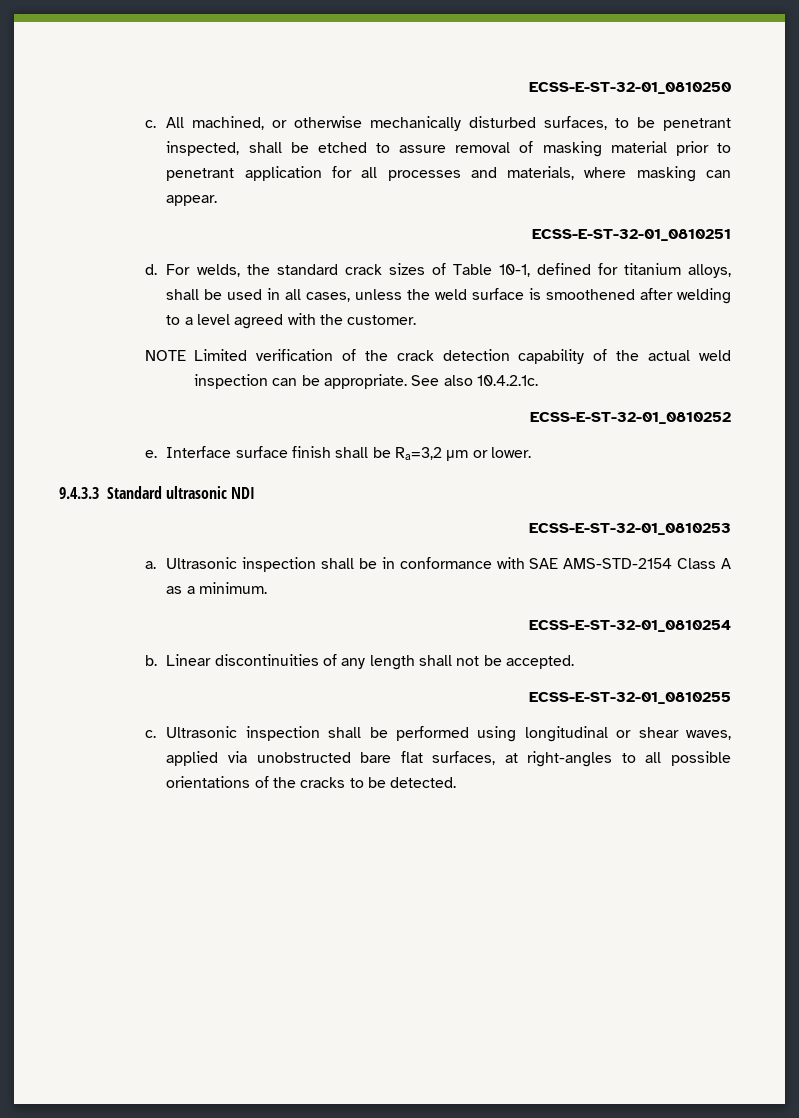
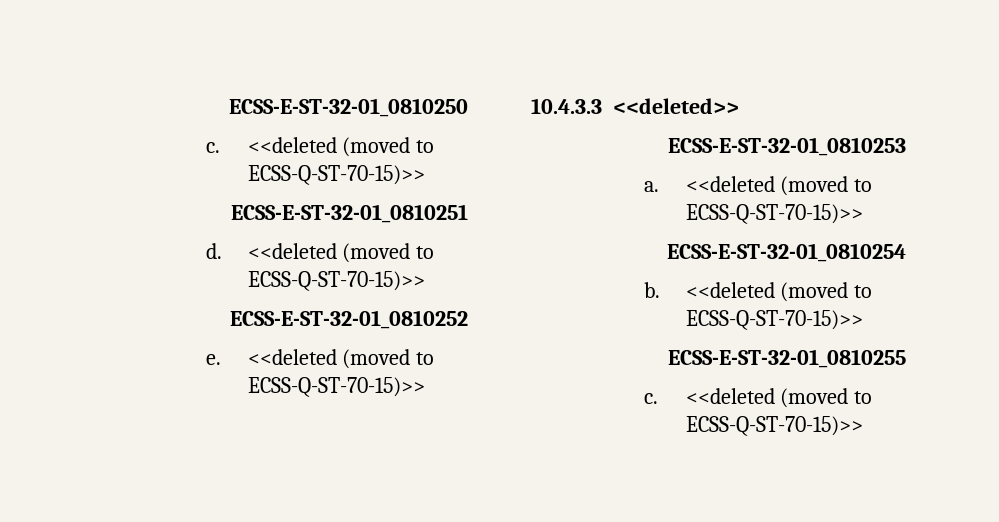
  ECSS-E-ST-32-01_0810250
- c. All machined, or otherwise mechanically disturbed surfaces, to be penetrant inspected, shall be etched to assure removal of masking material prior to penetrant application for all processes and materials, where masking can appear.
+ c. <<deleted (moved to ECSS-Q-ST-70-15)>>
  ECSS-E-ST-32-01_0810251
- d. For welds, the standard crack sizes of Table 10-1, defined for titanium alloys, shall be used in all cases, unless the weld surface is smoothened after welding to a level agreed with the customer.
- NOTE Limited verification of the crack detection capability of the actual weld inspection can be appropriate. See also 10.4.2.1c.
+ d. <<deleted (moved to ECSS-Q-ST-70-15)>>
  ECSS-E-ST-32-01_0810252
- e. Interface surface finish shall be Ra=3,2 μm or lower.
- 9.4.3.3 Standard ultrasonic NDI
+ e. <<deleted (moved to ECSS-Q-ST-70-15)>>
+ 10.4.3.3 <<deleted>>
  ECSS-E-ST-32-01_0810253
- a. Ultrasonic inspection shall be in conformance with SAE AMS-STD-2154 Class A as a minimum.
+ a. <<deleted (moved to ECSS-Q-ST-70-15)>>
  ECSS-E-ST-32-01_0810254
- b. Linear discontinuities of any length shall not be accepted.
+ b. <<deleted (moved to ECSS-Q-ST-70-15)>>
  ECSS-E-ST-32-01_0810255
- c. Ultrasonic inspection shall be performed using longitudinal or shear waves, applied via unobstructed bare flat surfaces, at right-angles to all possible orientations of the cracks to be detected.
+ c. <<deleted (moved to ECSS-Q-ST-70-15)>>

